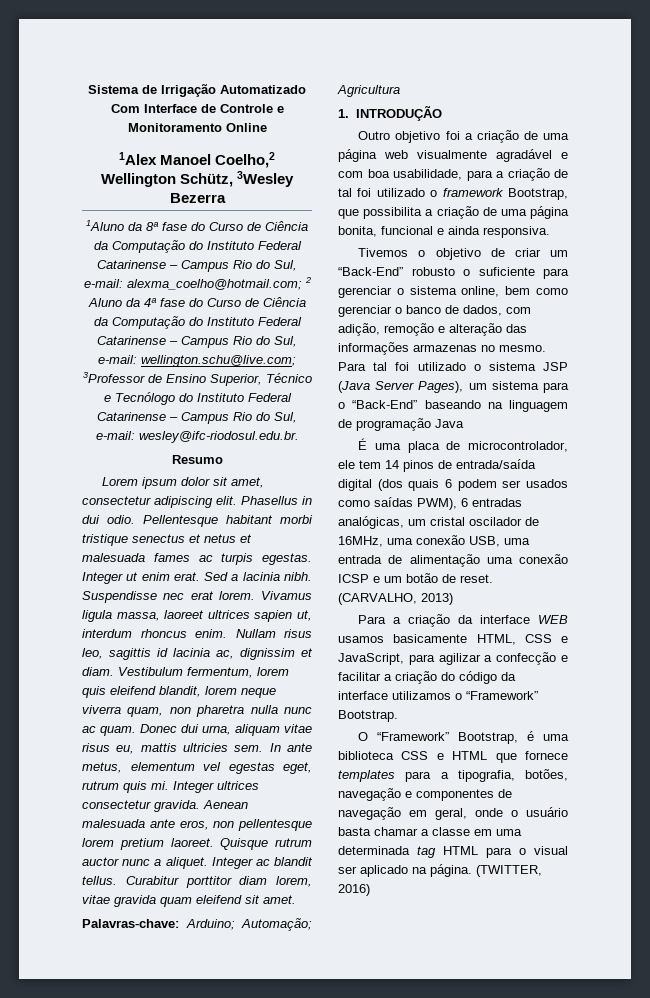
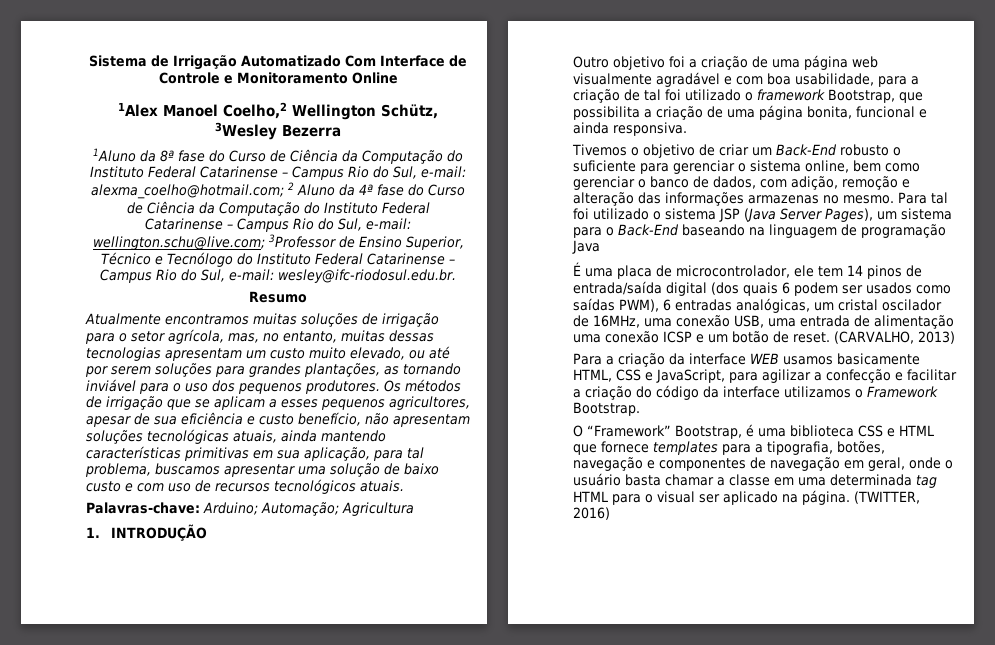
- Lorem ipsum dolor sit amet, consectetur adipiscing elit. Phasellus in dui odio. Pellentesque habitant morbi tristique senectus et netus et malesuada fames ac turpis egestas. Integer ut enim erat. Sed a lacinia nibh. Suspendisse nec erat lorem. Vivamus ligula massa, laoreet ultrices sapien ut, interdum rhoncus enim. Nullam risus leo, sagittis id lacinia ac, dignissim et diam. Vestibulum fermentum, lorem quis eleifend blandit, lorem neque viverra quam, non pharetra nulla nunc ac quam. Donec dui urna, aliquam vitae risus eu, mattis ultricies sem. In ante metus, elementum vel egestas eget, rutrum quis mi. Integer ultrices consectetur gravida. Aenean malesuada ante eros, non pellentesque lorem pretium laoreet. Quisque rutrum auctor nunc a aliquet. Integer ac blandit tellus. Curabitur porttitor diam lorem, vitae gravida quam eleifend sit amet.
+ Atualmente encontramos muitas soluções de irrigação para o setor agrícola, mas, no entanto, muitas dessas tecnologias apresentam um custo muito elevado, ou até por serem soluções para grandes plantações, as tornando inviável para o uso dos pequenos produtores. Os métodos de irrigação que se aplicam a esses pequenos agricultores, apesar de sua eficiência e custo benefício, não apresentam soluções tecnológicas atuais, ainda mantendo características primitivas em sua aplicação, para tal problema, buscamos apresentar uma solução de baixo custo e com uso de recursos tecnológicos atuais.
- Tivemos o objetivo de criar um “Back-End” robusto o suficiente para gerenciar o sistema online, bem como gerenciar o banco de dados, com adição, remoção e alteração das informações armazenas no mesmo.
+ Tivemos o objetivo de criar um Back-End robusto o suficiente para gerenciar o sistema online, bem como gerenciar o banco de dados, com adição, remoção e alteração das informações armazenas no mesmo.
- Para tal foi utilizado o sistema JSP (Java Server Pages), um sistema para o “Back-End” baseando na linguagem de programação Java
+ Para tal foi utilizado o sistema JSP (Java Server Pages), um sistema para o Back-End baseando na linguagem de programação Java
- Para a criação da interface WEB usamos basicamente HTML, CSS e JavaScript, para agilizar a confecção e facilitar a criação do código da interface utilizamos o “Framework” Bootstrap.
+ Para a criação da interface WEB usamos basicamente HTML, CSS e JavaScript, para agilizar a confecção e facilitar a criação do código da interface utilizamos o Framework Bootstrap.

